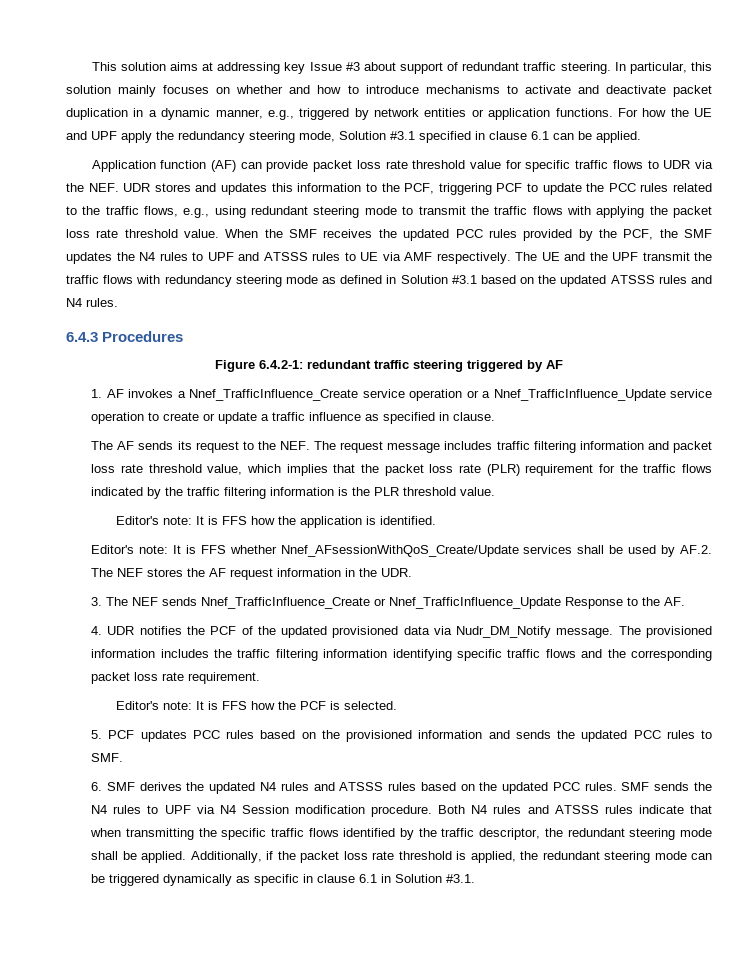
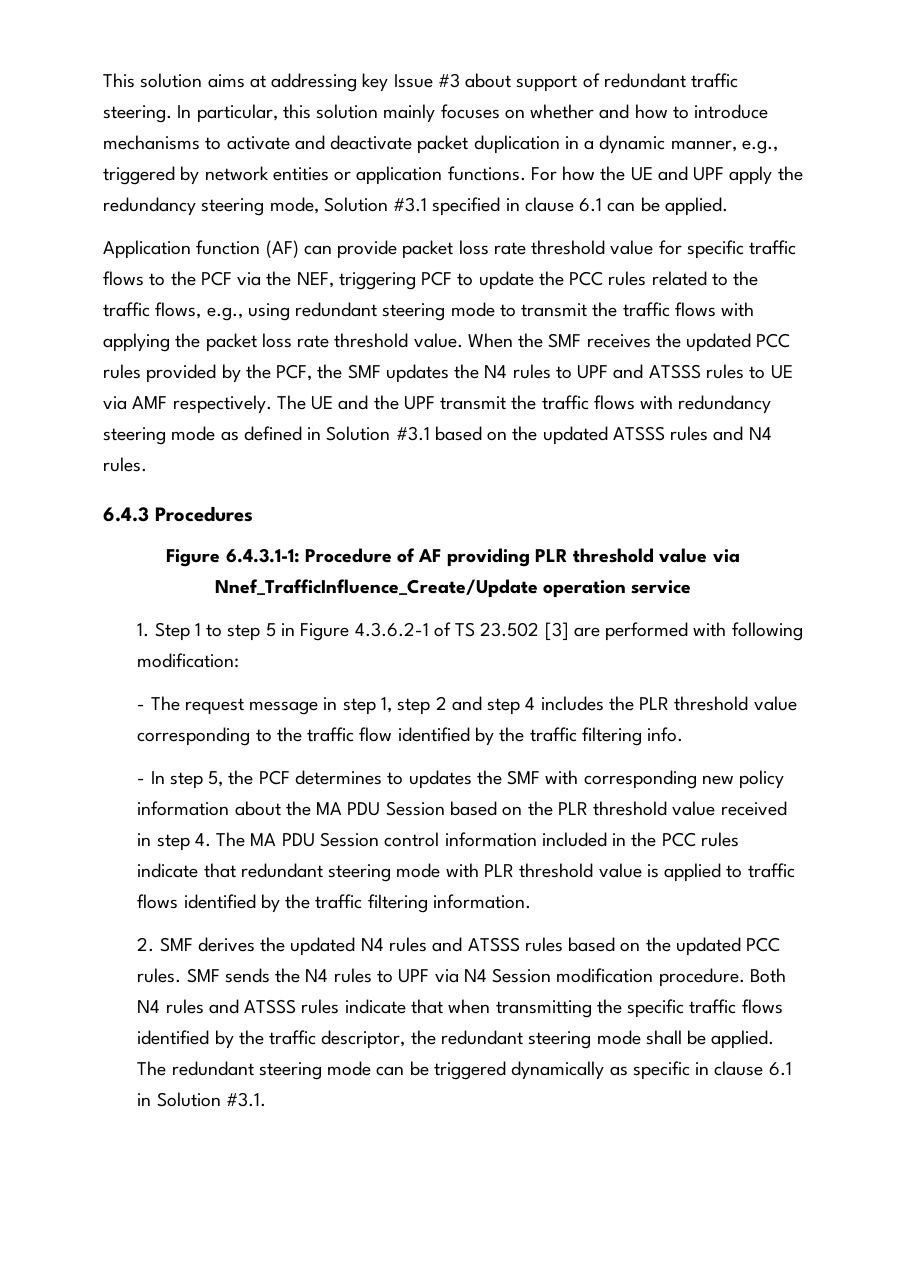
- Application function (AF) can provide packet loss rate threshold value for specific traffic flows to UDR via the NEF. UDR stores and updates this information to the PCF, triggering PCF to update the PCC rules related to the traffic flows, e.g., using redundant steering mode to transmit the traffic flows with applying the packet loss rate threshold value.
+ Application function (AF) can provide packet loss rate threshold value for specific traffic flows to the PCF via the NEF, triggering PCF to update the PCC rules related to the traffic flows, e.g., using redundant steering mode to transmit the traffic flows with applying the packet loss rate threshold value.
- Figure 6.4.2-1: redundant traffic steering triggered by AF
- 1. AF invokes a Nnef_TrafficInfluence_Create service operation or a Nnef_TrafficInfluence_Update service operation to create or update a traffic influence as specified in clause.
- The AF sends its request to the NEF. The request message includes traffic filtering information and packet loss rate threshold value, which implies that the packet loss rate (PLR) requirement for the traffic flows indicated by the traffic filtering information is the PLR threshold value.
- Editor's note: It is FFS how the application is identified.
- Editor's note: It is FFS whether Nnef_AFsessionWithQoS_Create/Update services shall be used by AF.2. The NEF stores the AF request information in the UDR.
- 3. The NEF sends Nnef_TrafficInfluence_Create or Nnef_TrafficInfluence_Update Response to the AF.
- 4. UDR notifies the PCF of the updated provisioned data via Nudr_DM_Notify message. The provisioned information includes the traffic filtering information identifying specific traffic flows and the corresponding packet loss rate requirement.
- Editor's note: It is FFS how the PCF is selected.
- 5. PCF updates PCC rules based on the provisioned information and sends the updated PCC rules to SMF.
- 6. SMF derives the updated N4 rules and ATSSS rules based on the updated PCC rules.
+ Figure 6.4.3.1-1: Procedure of AF providing PLR threshold value via Nnef_TrafficInfluence_Create/Update operation service
+ 1. Step 1 to step 5 in Figure 4.3.6.2-1 of TS 23.502 [3] are performed with following modification:
+ - The request message in step 1, step 2 and step 4 includes the PLR threshold value corresponding to the traffic flow identified by the traffic filtering info.
+ - In step 5, the PCF determines to updates the SMF with corresponding new policy information about the MA PDU Session based on the PLR threshold value received in step 4. The MA PDU Session control information included in the PCC rules indicate that redundant steering mode with PLR threshold value is applied to traffic flows identified by the traffic filtering information.
+ 2. SMF derives the updated N4 rules and ATSSS rules based on the updated PCC rules.
- Additionally, if the packet loss rate threshold is applied, the redundant steering mode can be triggered dynamically as specific in clause 6.1 in Solution #3.1.
+ The redundant steering mode can be triggered dynamically as specific in clause 6.1 in Solution #3.1.

